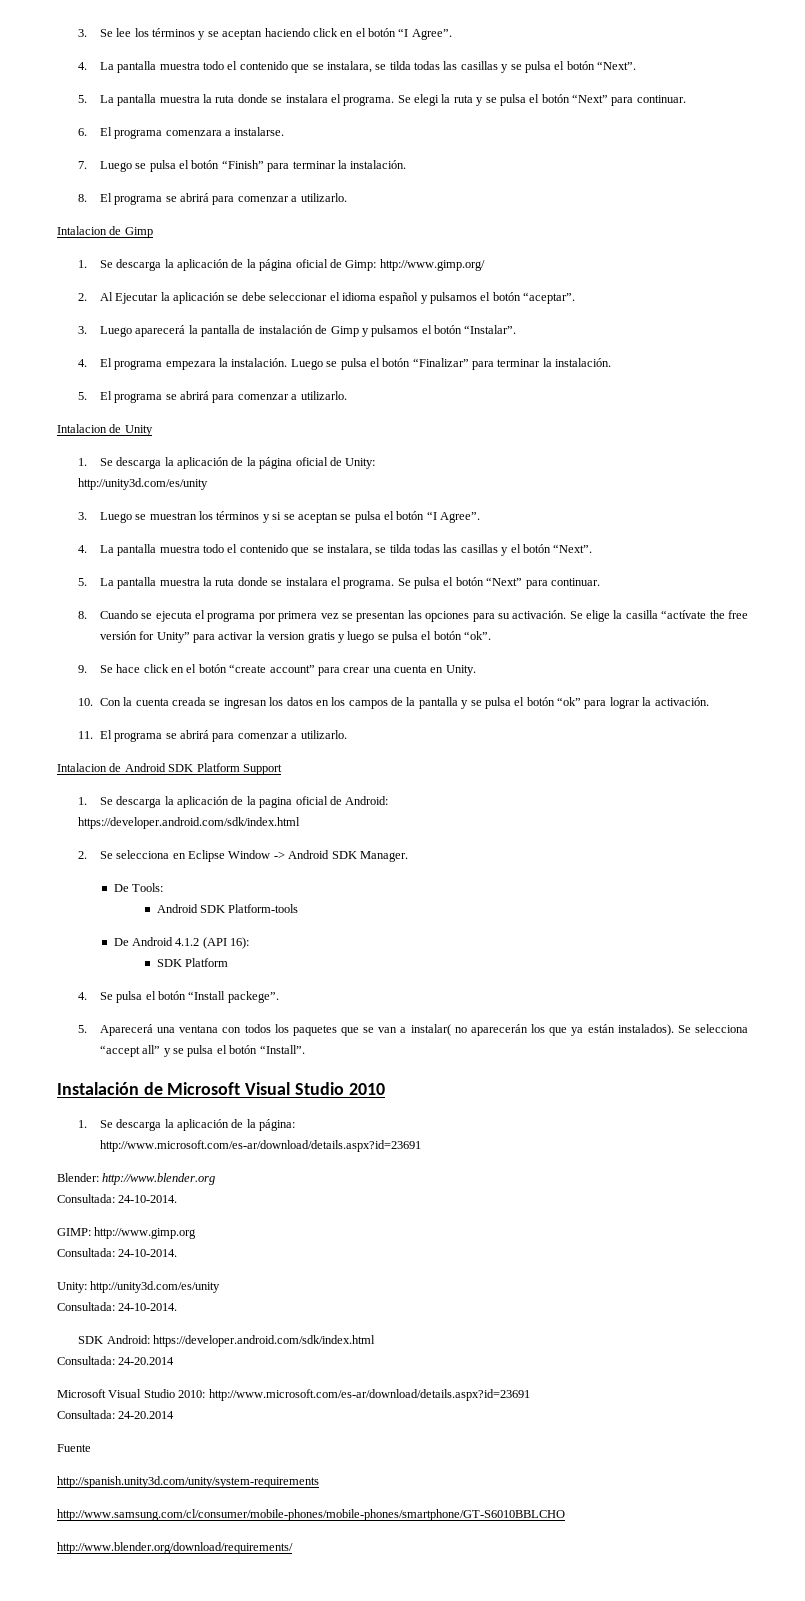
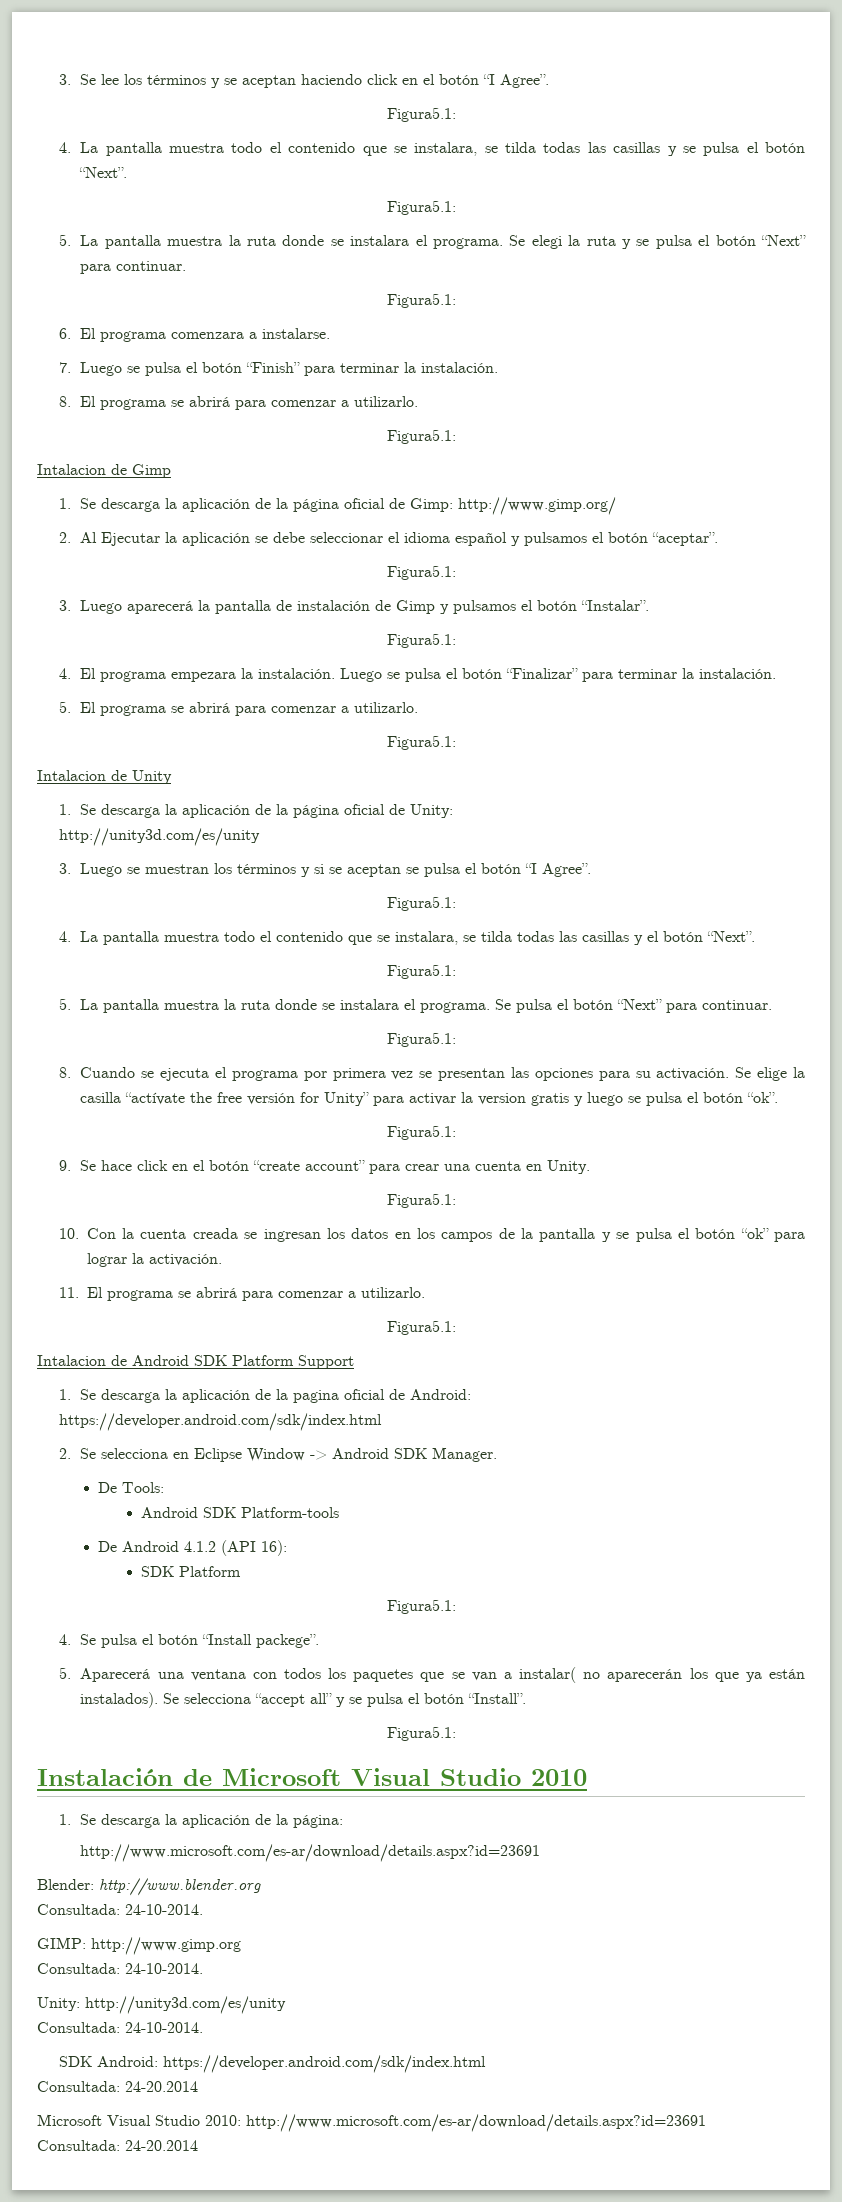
  3. Se lee los términos y se aceptan haciendo click en el botón “I Agree”.
+ Figura5.1:
  4. La pantalla muestra todo el contenido que se instalara, se tilda todas las casillas y se pulsa el botón “Next”.
+ Figura5.1:
  Se elegi la ruta y se pulsa el botón “Next” para continuar.
+ Figura5.1:
  8. El programa se abrirá para comenzar a utilizarlo.
+ Figura5.1:
  2. Al Ejecutar la aplicación se debe seleccionar el idioma español y pulsamos el botón “aceptar”.
+ Figura5.1:
  3. Luego aparecerá la pantalla de instalación de Gimp y pulsamos el botón “Instalar”.
+ Figura5.1:
  5. El programa se abrirá para comenzar a utilizarlo.
+ Figura5.1:
  3. Luego se muestran los términos y si se aceptan se pulsa el botón “I Agree”.
+ Figura5.1:
  4. La pantalla muestra todo el contenido que se instalara, se tilda todas las casillas y el botón “Next”.
+ Figura5.1:
  Se pulsa el botón “Next” para continuar.
+ Figura5.1:
  Se elige la casilla “actívate the free versión for Unity” para activar la version gratis y luego se pulsa el botón “ok”.
+ Figura5.1:
  9. Se hace click en el botón “create account” para crear una cuenta en Unity.
+ Figura5.1:
  11. El programa se abrirá para comenzar a utilizarlo.
+ Figura5.1:
  De Android 4.1.2 (API 16):
  SDK Platform
+ Figura5.1:
  Se selecciona “accept all” y se pulsa el botón “Install”.
+ Figura5.1:
- Fuente
- http://spanish.unity3d.com/unity/system-requirements
- http://www.samsung.com/cl/consumer/mobile-phones/mobile-phones/smartphone/GT-S6010BBLCHO
- http://www.blender.org/download/requirements/

